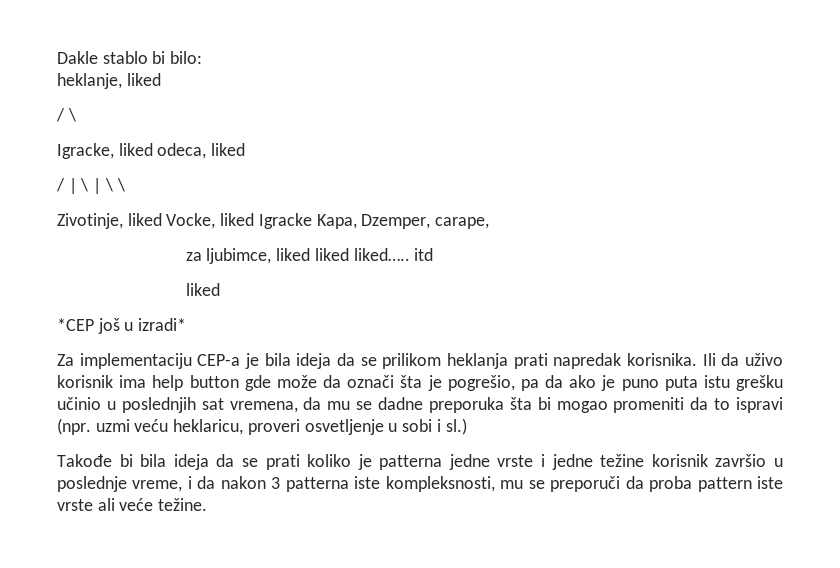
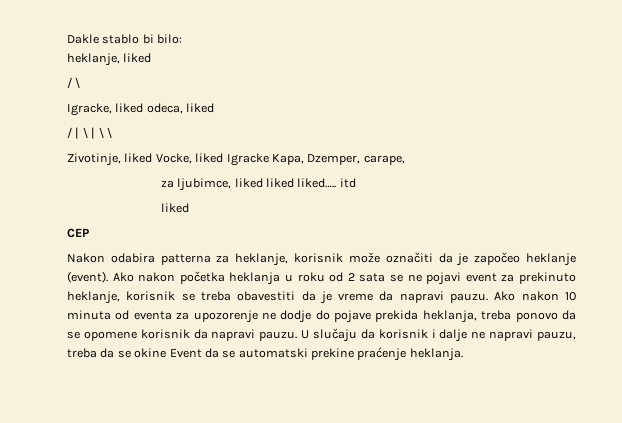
- *CEP još u izradi*
- Za implementaciju CEP-a je bila ideja da se prilikom heklanja prati napredak korisnika. Ili da uživo korisnik ima help button gde može da označi šta je pogrešio, pa da ako je puno puta istu grešku učinio u poslednjih sat vremena, da mu se dadne preporuka šta bi mogao promeniti da to ispravi (npr. uzmi veću heklaricu, proveri osvetljenje u sobi i sl.)
- Takođe bi bila ideja da se prati koliko je patterna jedne vrste i jedne težine korisnik završio u poslednje vreme, i da nakon 3 patterna iste kompleksnosti, mu se preporuči da proba pattern iste vrste ali veće težine.
+ CEP
+ Nakon odabira patterna za heklanje, korisnik može označiti da je započeo heklanje (event). Ako nakon početka heklanja u roku od 2 sata se ne pojavi event za prekinuto heklanje, korisnik se treba obavestiti da je vreme da napravi pauzu. Ako nakon 10 minuta od eventa za upozorenje ne dodje do pojave prekida heklanja, treba ponovo da se opomene korisnik da napravi pauzu. U slučaju da korisnik i dalje ne napravi pauzu, treba da se okine Event da se automatski prekine praćenje heklanja.

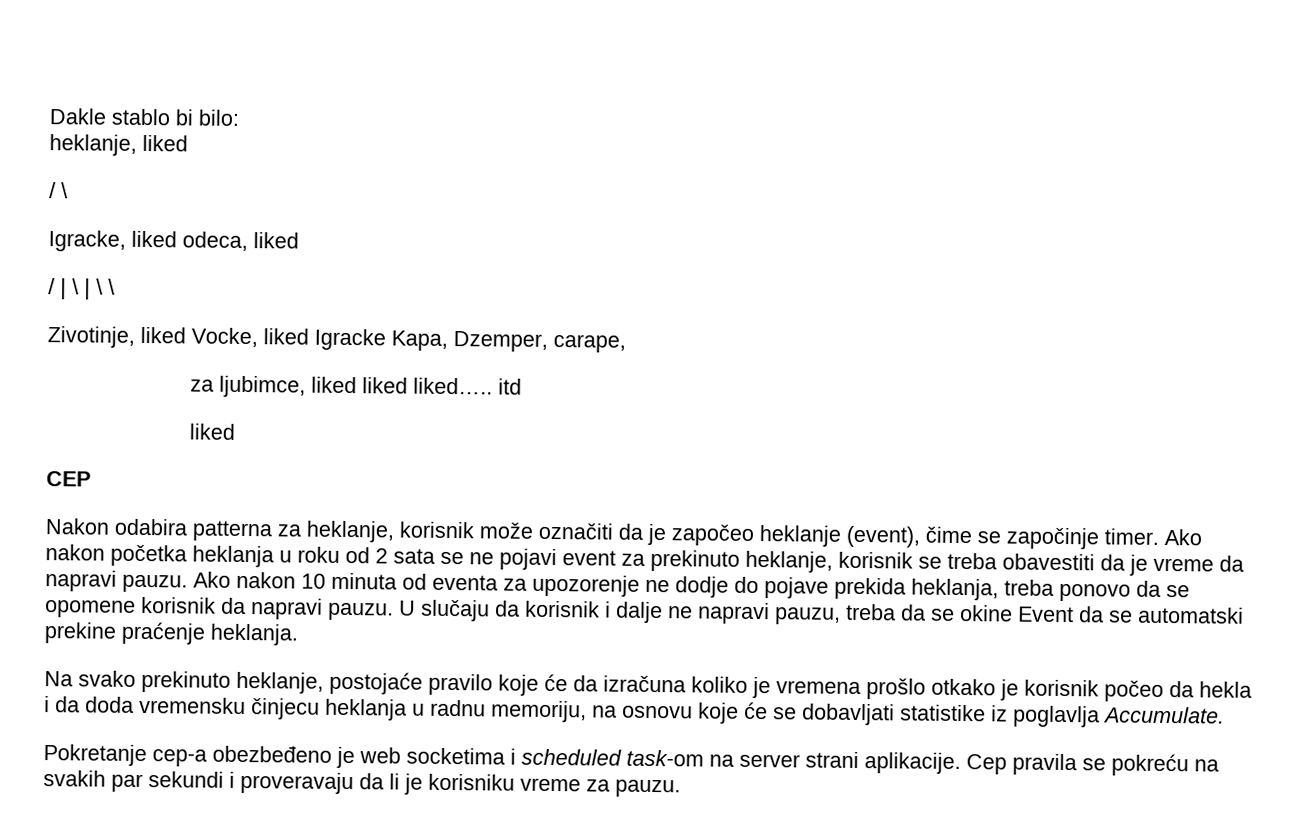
- Nakon odabira patterna za heklanje, korisnik može označiti da je započeo heklanje (event).
+ Nakon odabira patterna za heklanje, korisnik može označiti da je započeo heklanje (event), čime se započinje timer.
+ Na svako prekinuto heklanje, postojaće pravilo koje će da izračuna koliko je vremena prošlo otkako je korisnik počeo da hekla i da doda vremensku činjecu heklanja u radnu memoriju, na osnovu koje će se dobavljati statistike iz poglavlja Accumulate.
+ Pokretanje cep-a obezbeđeno je web socketima i scheduled task-om na server strani aplikacije. Cep pravila se pokreću na svakih par sekundi i proveravaju da li je korisniku vreme za pauzu.

